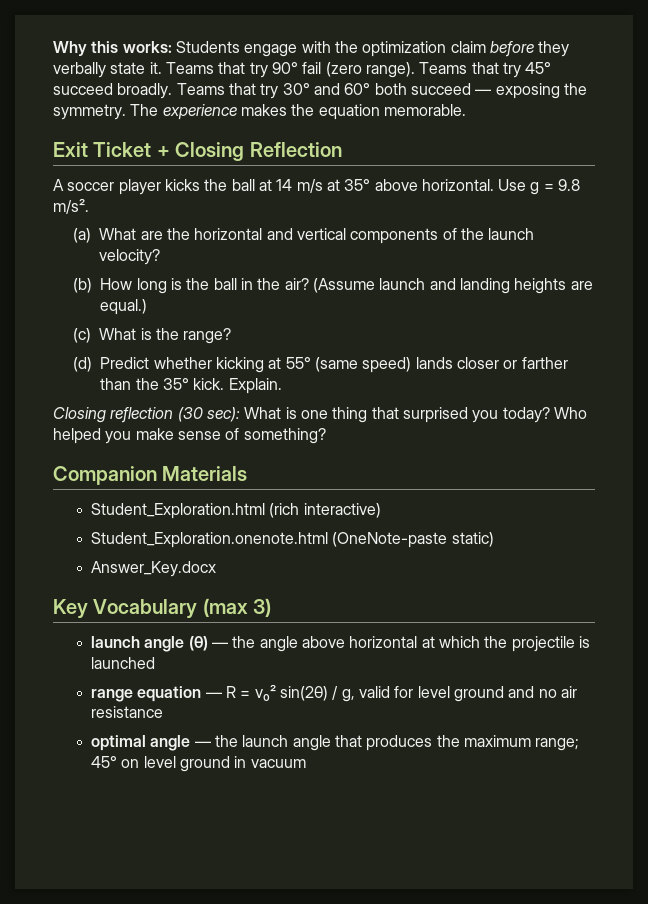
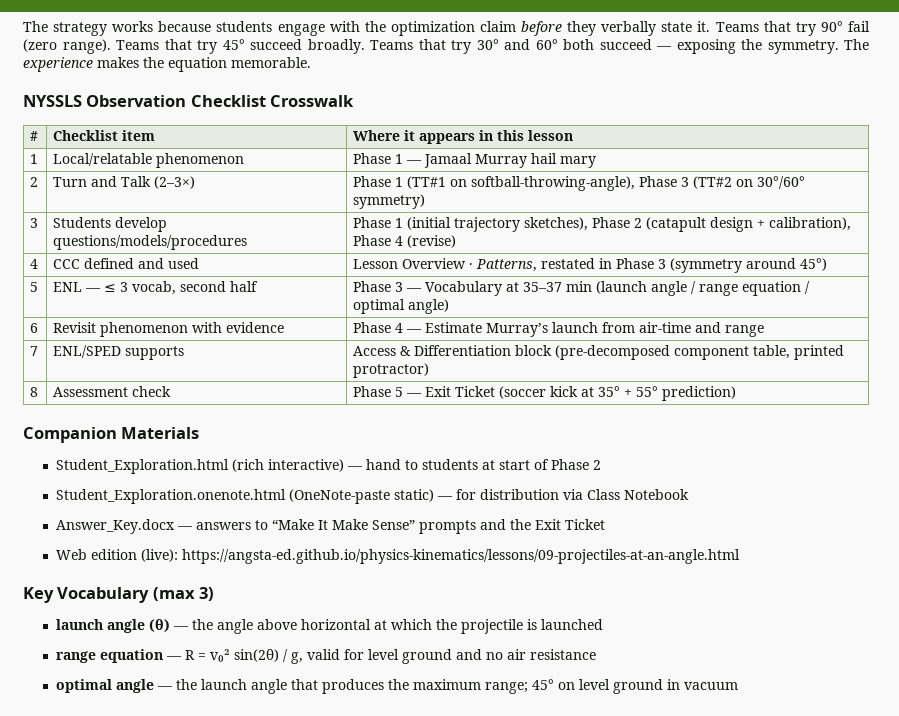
- Why this works: Students engage with the optimization claim before they verbally state it.
+ The strategy works because students engage with the optimization claim before they verbally state it.
- Exit Ticket + Closing Reflection
- A soccer player kicks the ball at 14 m/s at 35° above horizontal. Use g = 9.8 m/s².
- (a) What are the horizontal and vertical components of the launch velocity?
- (b) How long is the ball in the air? (Assume launch and landing heights are equal.)
- (c) What is the range?
- (d) Predict whether kicking at 55° (same speed) lands closer or farther than the 35° kick. Explain.
- Closing reflection (30 sec): What is one thing that surprised you today? Who helped you make sense of something?
+ NYSSLS Observation Checklist Crosswalk
+ # | Checklist item | Where it appears in this lesson
+ 1 | Local/relatable phenomenon | Phase 1 — Jamaal Murray hail mary
+ 2 | Turn and Talk (2–3×) | Phase 1 (TT#1 on softball-throwing-angle), Phase 3 (TT#2 on 30°/60° symmetry)
+ 3 | Students develop questions/models/procedures | Phase 1 (initial trajectory sketches), Phase 2 (catapult design + calibration), Phase 4 (revise)
+ 4 | CCC defined and used | Lesson Overview · Patterns, restated in Phase 3 (symmetry around 45°)
+ 5 | ENL — ≤ 3 vocab, second half | Phase 3 — Vocabulary at 35–37 min (launch angle / range equation / optimal angle)
+ 6 | Revisit phenomenon with evidence | Phase 4 — Estimate Murray’s launch from air-time and range
+ 7 | ENL/SPED supports | Access & Differentiation block (pre-decomposed component table, printed protractor)
+ 8 | Assessment check | Phase 5 — Exit Ticket (soccer kick at 35° + 55° prediction)
- Student_Exploration.html (rich interactive)
- Student_Exploration.onenote.html (OneNote-paste static)
- Answer_Key.docx
+ Student_Exploration.html (rich interactive) — hand to students at start of Phase 2
+ Student_Exploration.onenote.html (OneNote-paste static) — for distribution via Class Notebook
+ Answer_Key.docx — answers to “Make It Make Sense” prompts and the Exit Ticket
+ Web edition (live): https://angsta-ed.github.io/physics-kinematics/lessons/09-projectiles-at-an-angle.html

